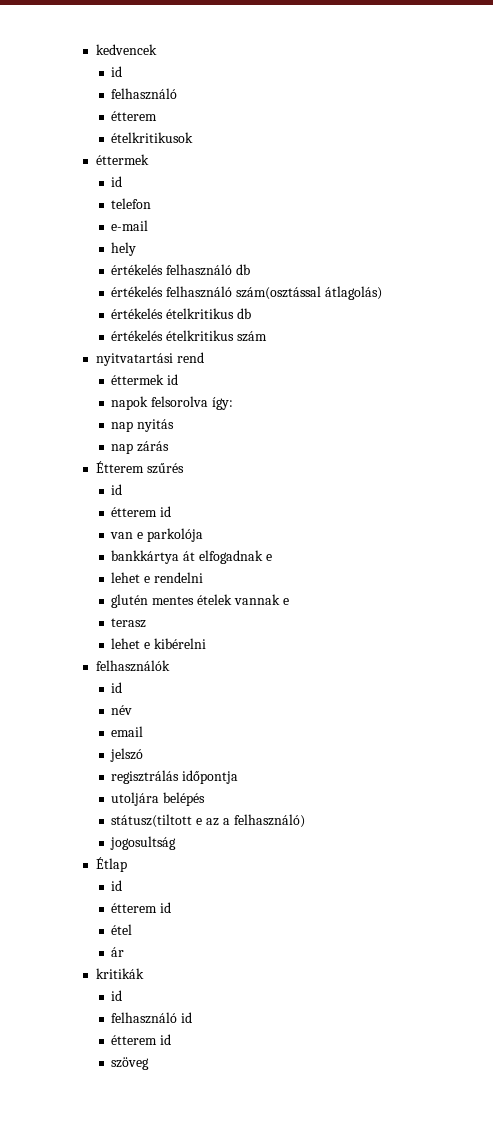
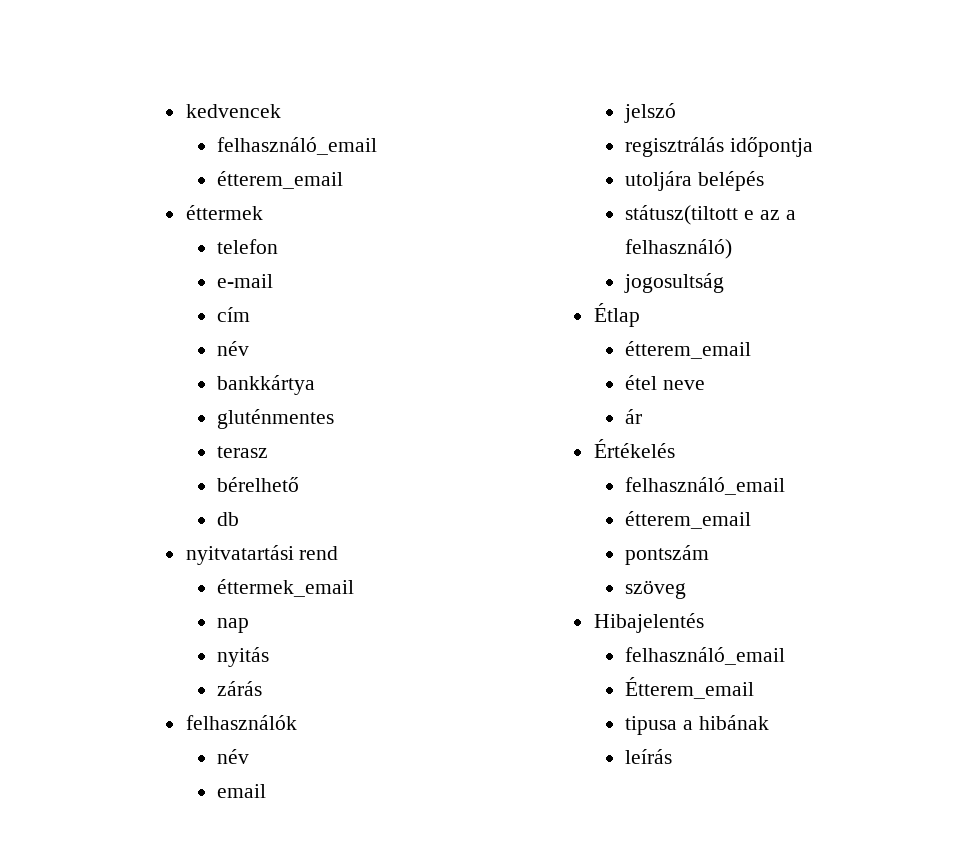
  kedvencek
- id
- felhasználó
- étterem
- ételkritikusok
+ felhasználó_email
+ étterem_email
  éttermek
- id
- hely
- értékelés felhasználó db
- értékelés felhasználó szám(osztással átlagolás)
- értékelés ételkritikus db
- értékelés ételkritikus szám
+ cím
+ név
+ bankkártya
+ gluténmentes
+ terasz
+ bérelhető
+ db
  nyitvatartási rend
- éttermek id
- napok felsorolva így:
- nap nyitás
+ éttermek_email
+ nap
+ nyitás
- nap zárás
+ zárás
- Étterem szűrés
- id
- étterem id
- van e parkolója
- bankkártya át elfogadnak e
- lehet e rendelni
- glutén mentes ételek vannak e
- terasz
- lehet e kibérelni
  felhasználók
- id
  Étlap
- id
- étterem id
+ étterem_email
- étel
+ étel neve
- kritikák
- id
- felhasználó id
- étterem id
+ Értékelés
+ felhasználó_email
+ étterem_email
+ pontszám
  szöveg
+ Hibajelentés
+ felhasználó_email
+ Étterem_email
+ tipusa a hibának
+ leírás

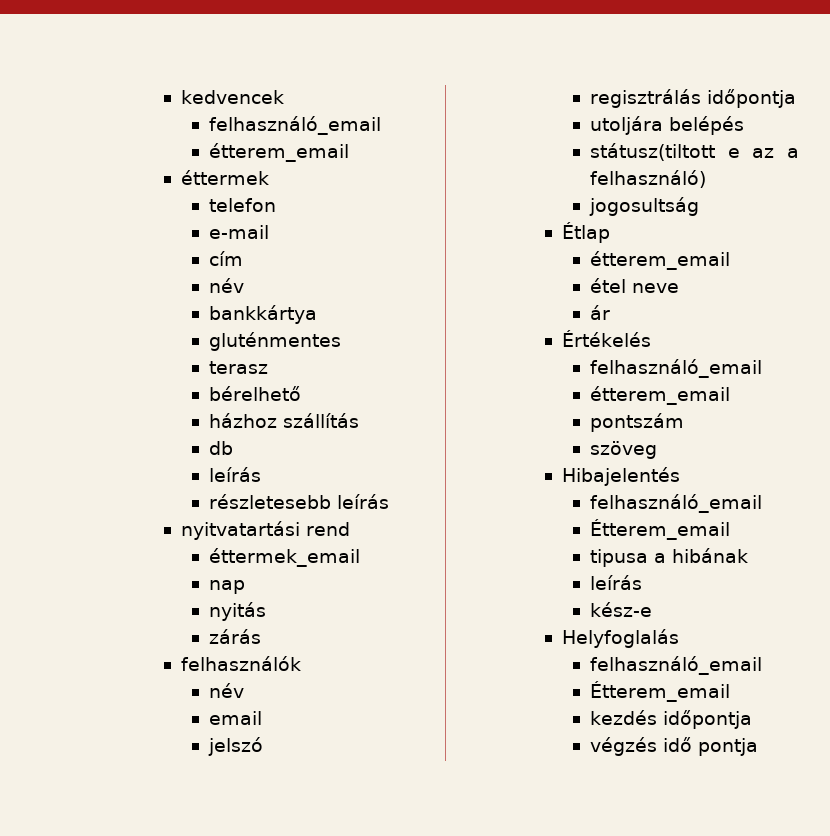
+ házhoz szállítás
  db
+ leírás
+ részletesebb leírás
+ kész-e
+ Helyfoglalás
+ felhasználó_email
+ Étterem_email
+ kezdés időpontja
+ végzés idő pontja

